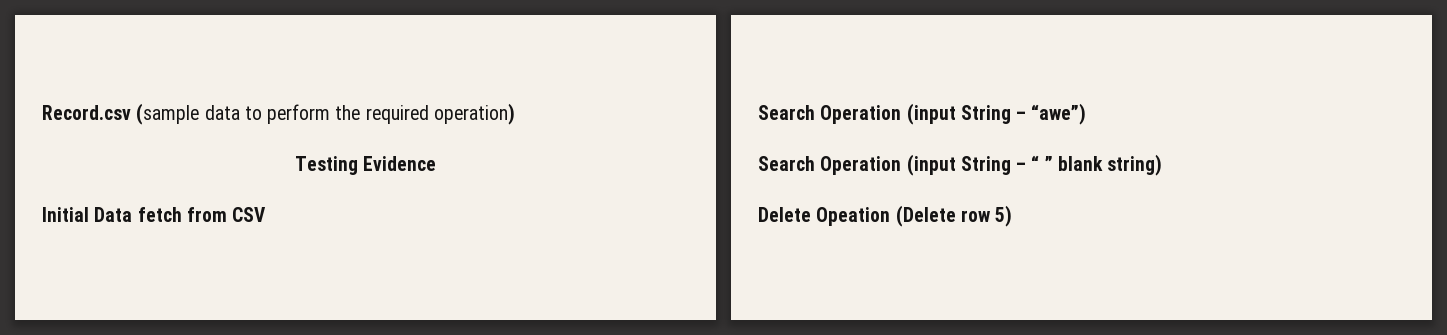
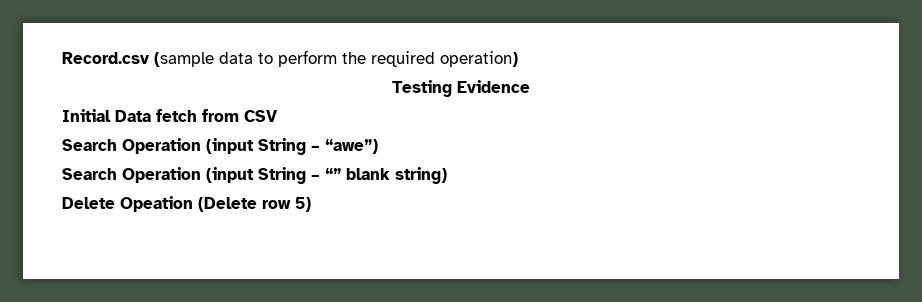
- Search Operation (input String – “ ” blank string)
+ Search Operation (input String – “” blank string)

